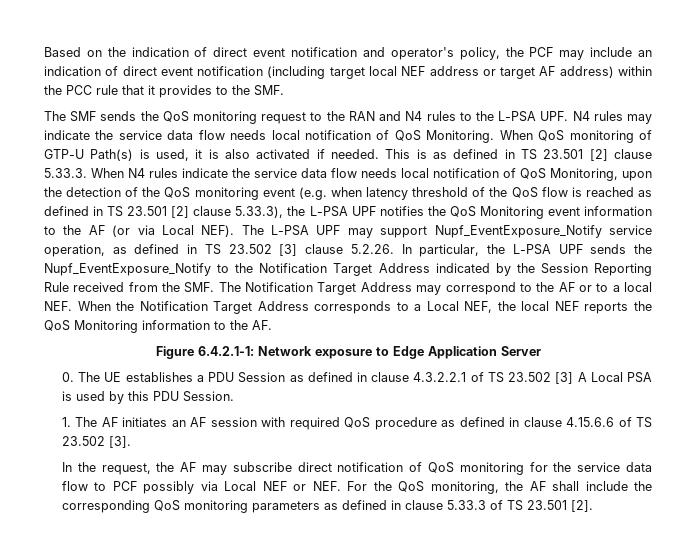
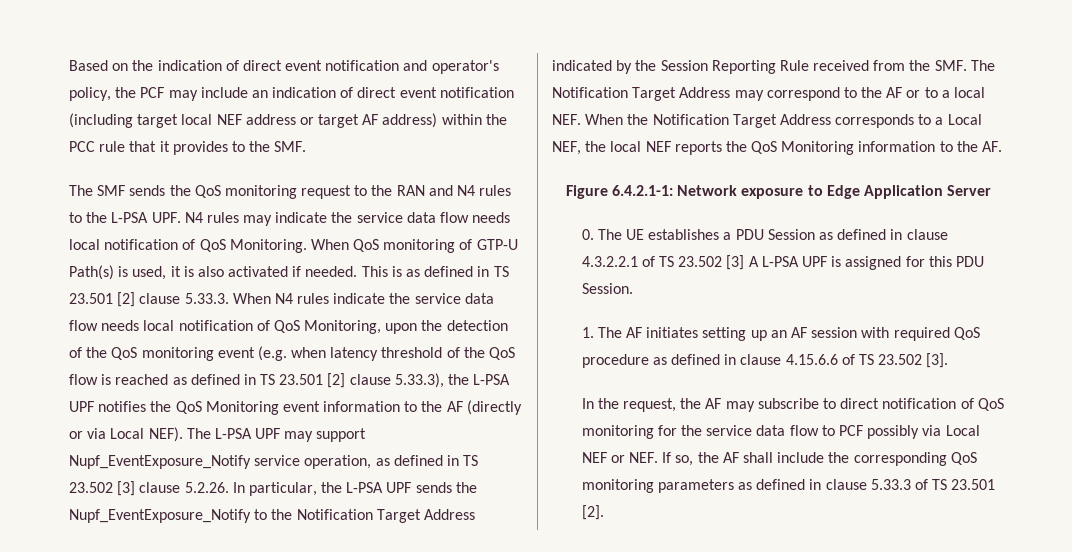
- This is as defined in TS 23.501 [2] clause 5.33.3. When N4 rules indicate the service data flow needs local notification of QoS Monitoring, upon the detection of the QoS monitoring event (e.g. when latency threshold of the QoS flow is reached as defined in TS 23.501 [2] clause 5.33.3), the L-PSA UPF notifies the QoS Monitoring event information to the AF (or via Local NEF).
+ This is as defined in TS 23.501 [2] clause 5.33.3. When N4 rules indicate the service data flow needs local notification of QoS Monitoring, upon the detection of the QoS monitoring event (e.g. when latency threshold of the QoS flow is reached as defined in TS 23.501 [2] clause 5.33.3), the L-PSA UPF notifies the QoS Monitoring event information to the AF (directly or via Local NEF).
- 0. The UE establishes a PDU Session as defined in clause 4.3.2.2.1 of TS 23.502 [3] A Local PSA is used by this PDU Session.
+ 0. The UE establishes a PDU Session as defined in clause 4.3.2.2.1 of TS 23.502 [3] A L-PSA UPF is assigned for this PDU Session.
- 1. The AF initiates an AF session with required QoS procedure as defined in clause 4.15.6.6 of TS 23.502 [3].
+ 1. The AF initiates setting up an AF session with required QoS procedure as defined in clause 4.15.6.6 of TS 23.502 [3].
- In the request, the AF may subscribe direct notification of QoS monitoring for the service data flow to PCF possibly via Local NEF or NEF. For the QoS monitoring, the AF shall include the corresponding QoS monitoring parameters as defined in clause 5.33.3 of TS 23.501 [2].
+ In the request, the AF may subscribe to direct notification of QoS monitoring for the service data flow to PCF possibly via Local NEF or NEF. If so, the AF shall include the corresponding QoS monitoring parameters as defined in clause 5.33.3 of TS 23.501 [2].

